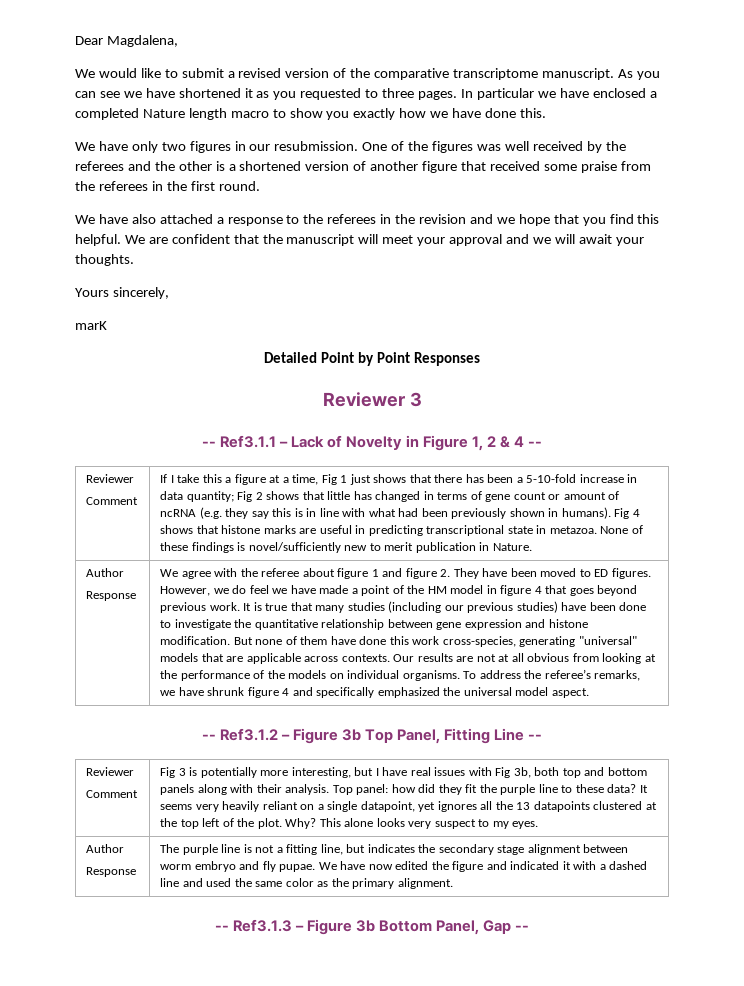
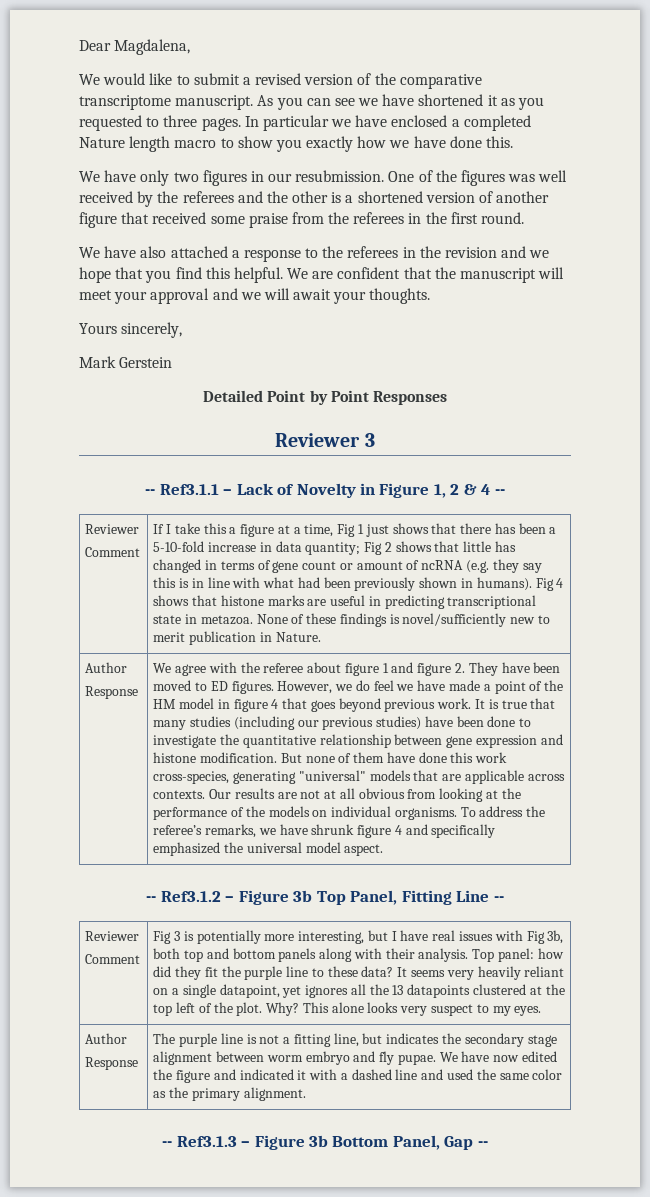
- marK
+ Mark Gerstein

